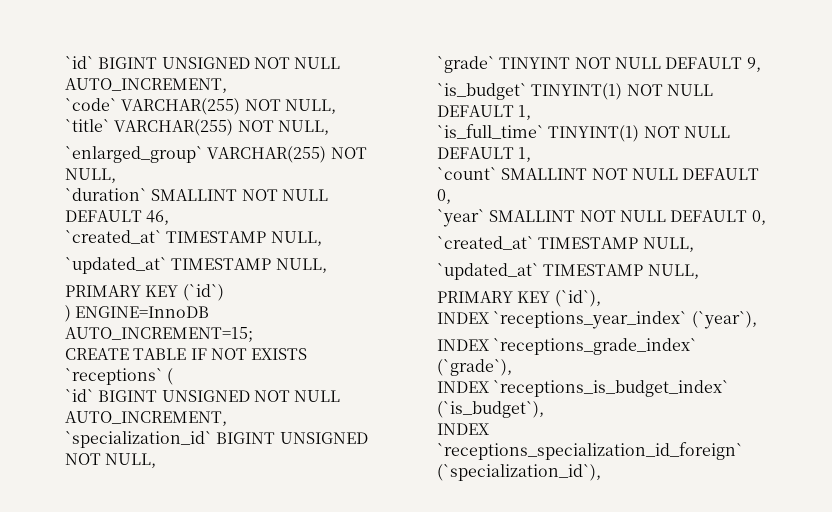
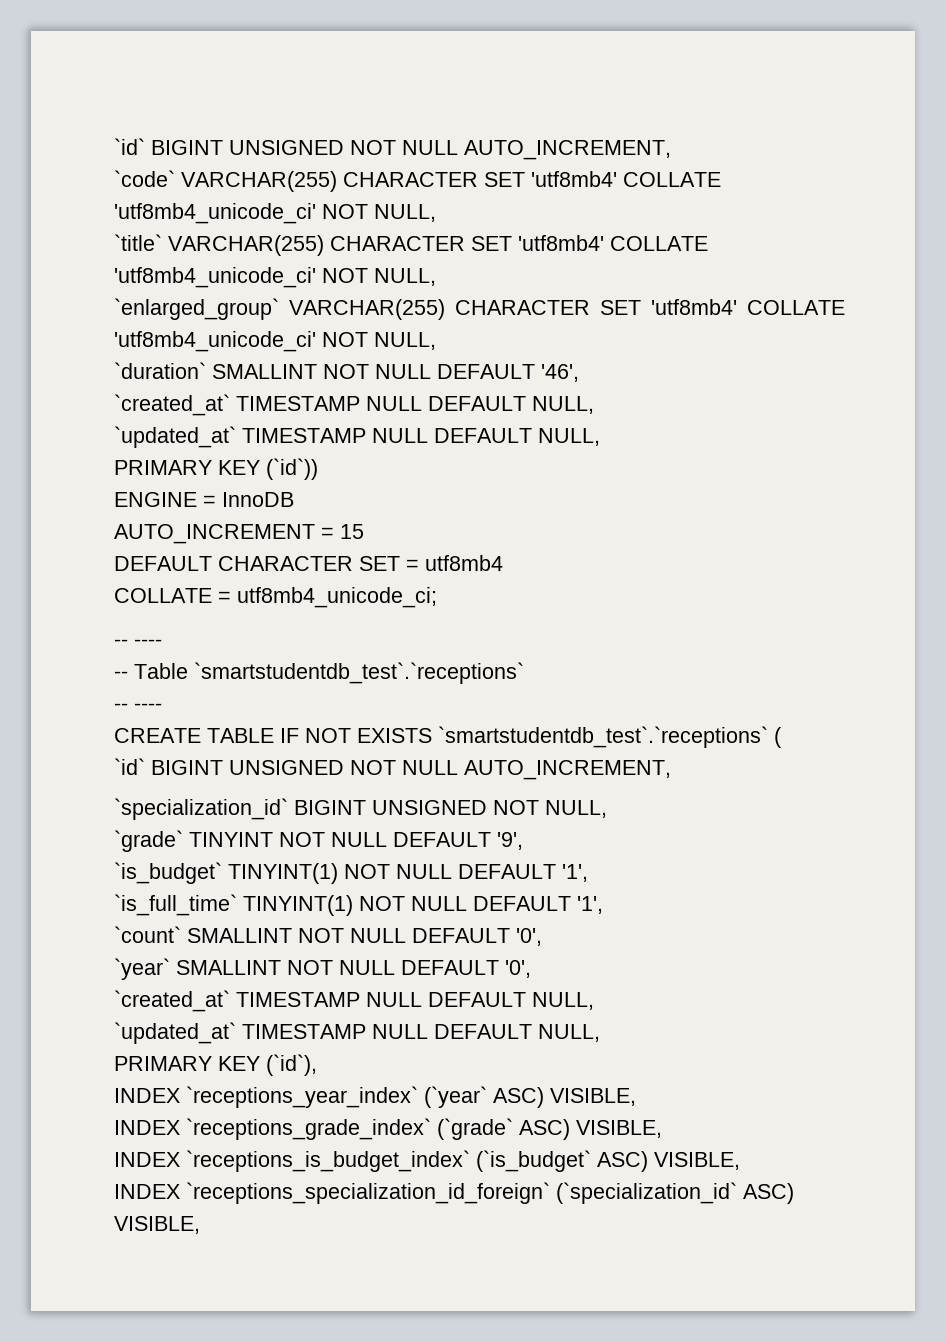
- `code` VARCHAR(255) NOT NULL,
+ `code` VARCHAR(255) CHARACTER SET 'utf8mb4' COLLATE 'utf8mb4_unicode_ci' NOT NULL,
- `title` VARCHAR(255) NOT NULL,
+ `title` VARCHAR(255) CHARACTER SET 'utf8mb4' COLLATE 'utf8mb4_unicode_ci' NOT NULL,
- `enlarged_group` VARCHAR(255) NOT NULL,
+ `enlarged_group` VARCHAR(255) CHARACTER SET 'utf8mb4' COLLATE 'utf8mb4_unicode_ci' NOT NULL,
- `duration` SMALLINT NOT NULL DEFAULT 46,
- `created_at` TIMESTAMP NULL,
- `updated_at` TIMESTAMP NULL,
- PRIMARY KEY (`id`)
- ) ENGINE=InnoDB AUTO_INCREMENT=15;
+ `duration` SMALLINT NOT NULL DEFAULT '46',
+ `created_at` TIMESTAMP NULL DEFAULT NULL,
+ `updated_at` TIMESTAMP NULL DEFAULT NULL,
+ PRIMARY KEY (`id`))
+ ENGINE = InnoDB
+ AUTO_INCREMENT = 15
+ DEFAULT CHARACTER SET = utf8mb4
+ COLLATE = utf8mb4_unicode_ci;
+ -- ----
+ -- Table `smartstudentdb_test`.`receptions`
+ -- ----
- CREATE TABLE IF NOT EXISTS `receptions` (
+ CREATE TABLE IF NOT EXISTS `smartstudentdb_test`.`receptions` (
- `grade` TINYINT NOT NULL DEFAULT 9,
+ `grade` TINYINT NOT NULL DEFAULT '9',
- `is_budget` TINYINT(1) NOT NULL DEFAULT 1,
+ `is_budget` TINYINT(1) NOT NULL DEFAULT '1',
- `is_full_time` TINYINT(1) NOT NULL DEFAULT 1,
+ `is_full_time` TINYINT(1) NOT NULL DEFAULT '1',
- `count` SMALLINT NOT NULL DEFAULT 0,
+ `count` SMALLINT NOT NULL DEFAULT '0',
- `year` SMALLINT NOT NULL DEFAULT 0,
- `created_at` TIMESTAMP NULL,
- `updated_at` TIMESTAMP NULL,
+ `year` SMALLINT NOT NULL DEFAULT '0',
+ `created_at` TIMESTAMP NULL DEFAULT NULL,
+ `updated_at` TIMESTAMP NULL DEFAULT NULL,
- INDEX `receptions_year_index` (`year`),
+ INDEX `receptions_year_index` (`year` ASC) VISIBLE,
- INDEX `receptions_grade_index` (`grade`),
+ INDEX `receptions_grade_index` (`grade` ASC) VISIBLE,
- INDEX `receptions_is_budget_index` (`is_budget`),
+ INDEX `receptions_is_budget_index` (`is_budget` ASC) VISIBLE,
- INDEX `receptions_specialization_id_foreign` (`specialization_id`),
+ INDEX `receptions_specialization_id_foreign` (`specialization_id` ASC) VISIBLE,

